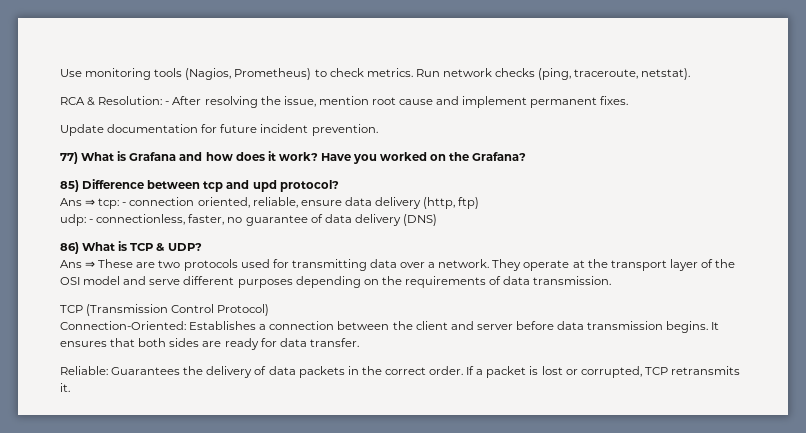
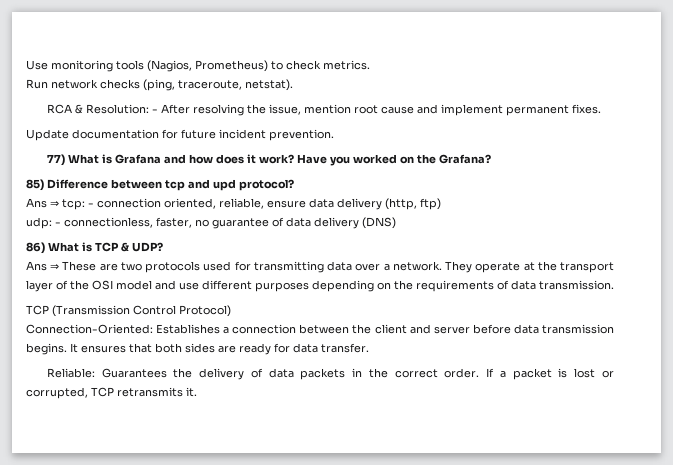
- Use monitoring tools (Nagios, Prometheus) to check metrics. Run network checks (ping, traceroute, netstat).
+ Use monitoring tools (Nagios, Prometheus) to check metrics.
+ Run network checks (ping, traceroute, netstat).
- They operate at the transport layer of the OSI model and serve different purposes depending on the requirements of data transmission.
+ They operate at the transport layer of the OSI model and use different purposes depending on the requirements of data transmission.

